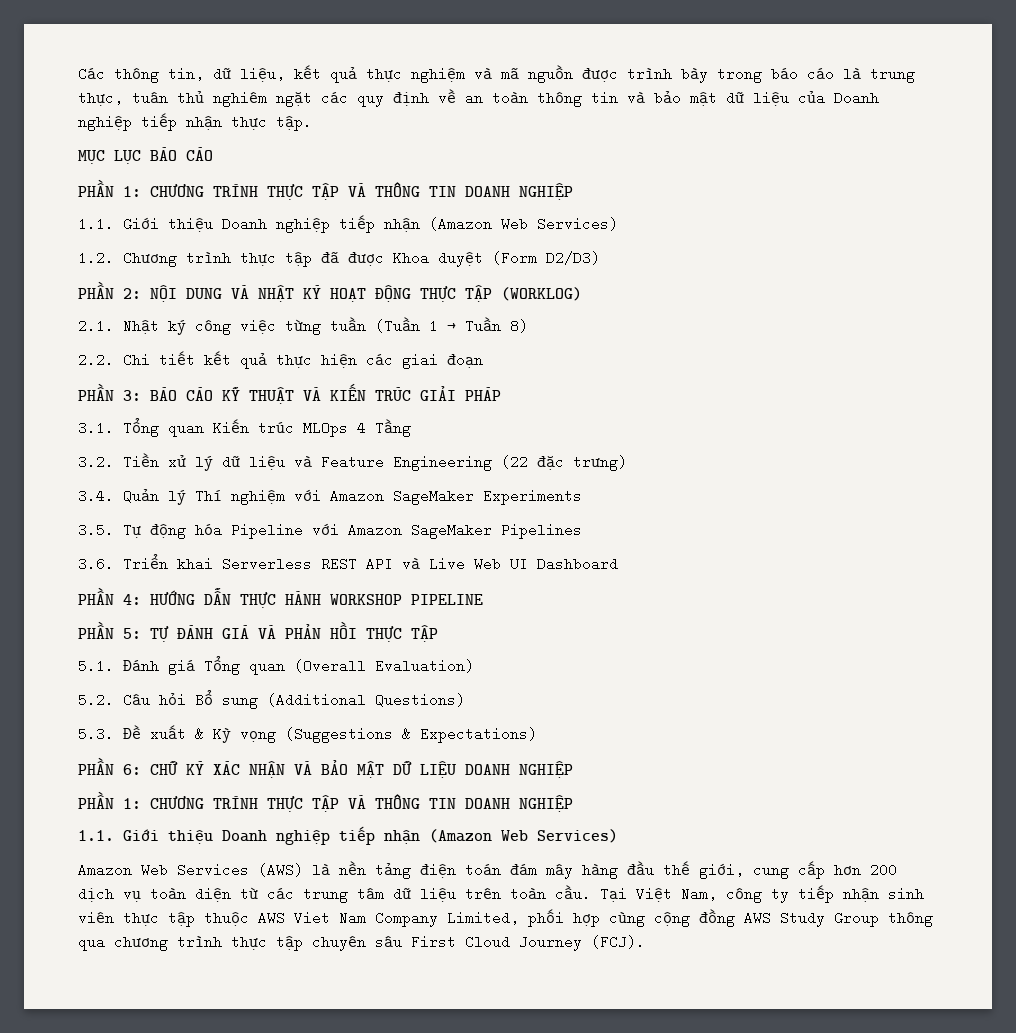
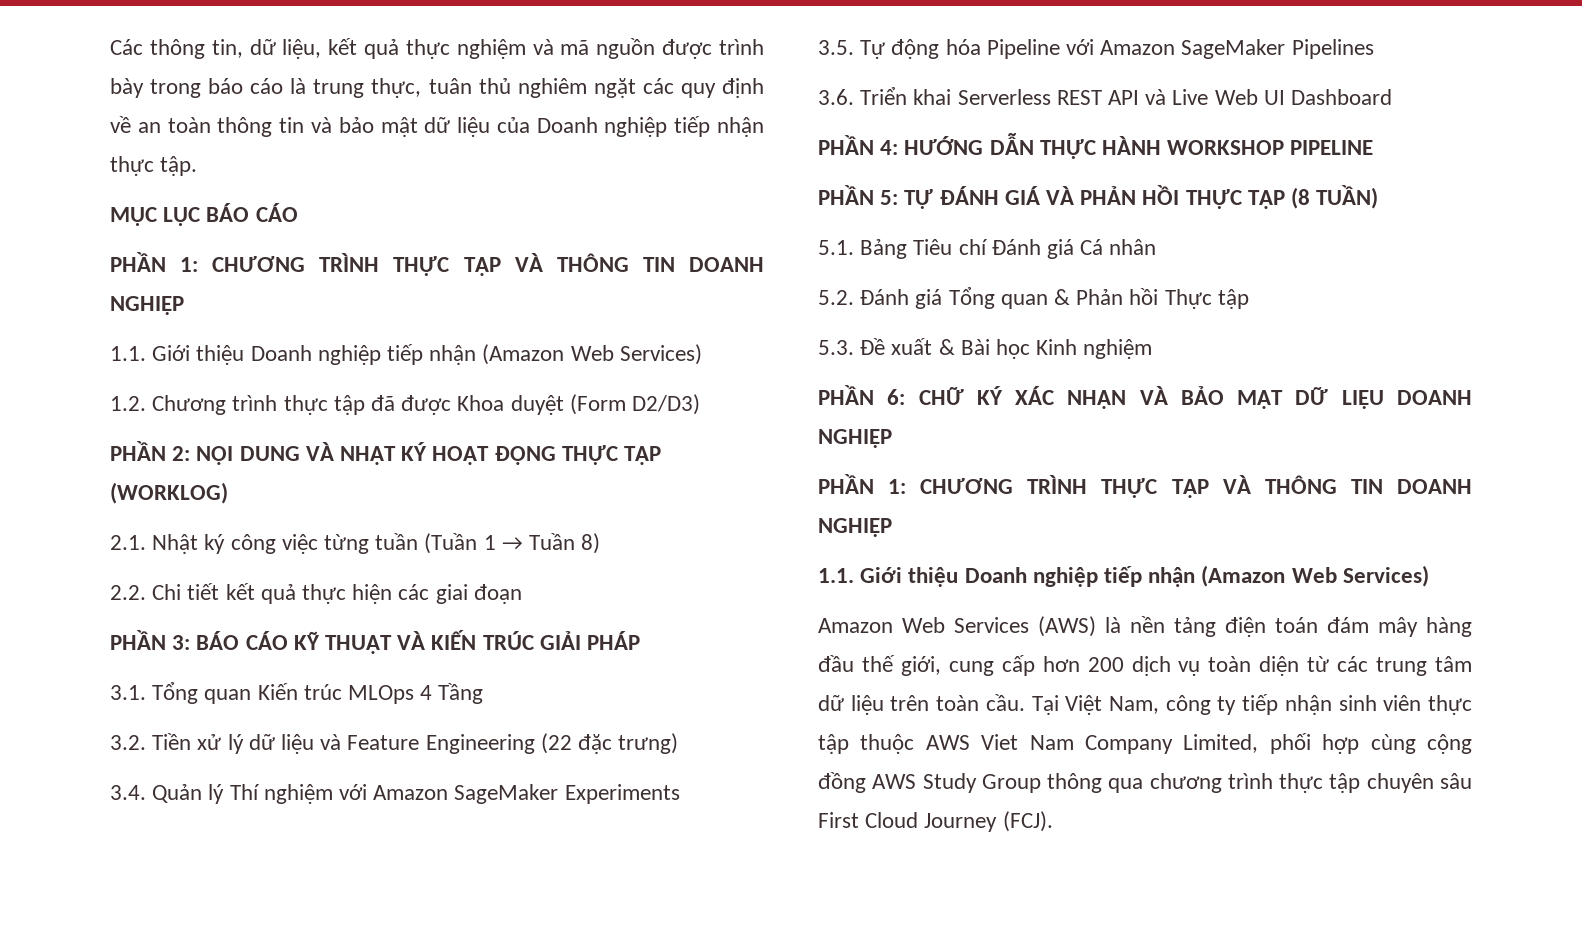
- PHẦN 5: TỰ ĐÁNH GIÁ VÀ PHẢN HỒI THỰC TẬP
+ PHẦN 5: TỰ ĐÁNH GIÁ VÀ PHẢN HỒI THỰC TẬP (8 TUẦN)
- 5.1. Đánh giá Tổng quan (Overall Evaluation)
- 5.2. Câu hỏi Bổ sung (Additional Questions)
+ 5.1. Bảng Tiêu chí Đánh giá Cá nhân
+ 5.2. Đánh giá Tổng quan & Phản hồi Thực tập
- 5.3. Đề xuất & Kỳ vọng (Suggestions & Expectations)
+ 5.3. Đề xuất & Bài học Kinh nghiệm

